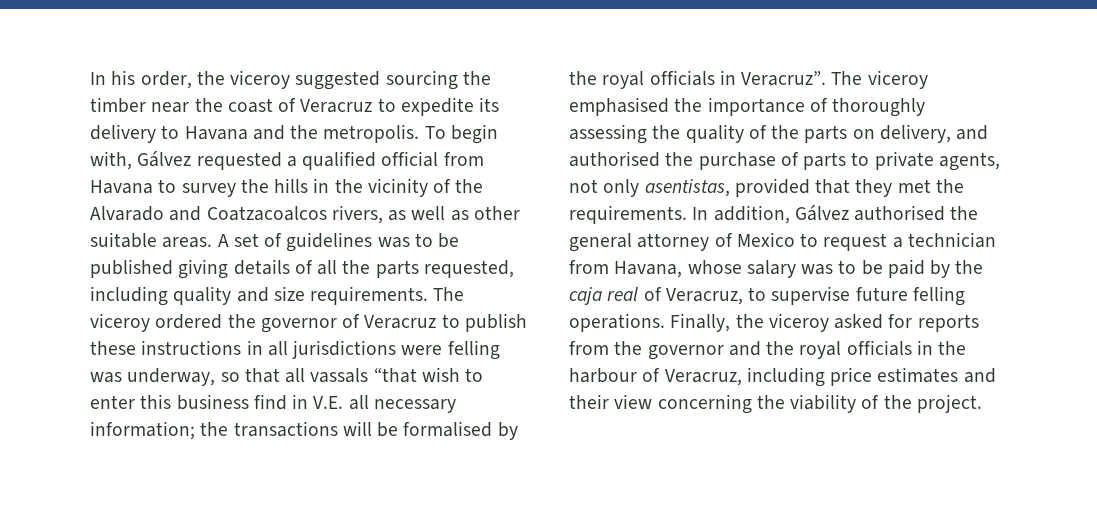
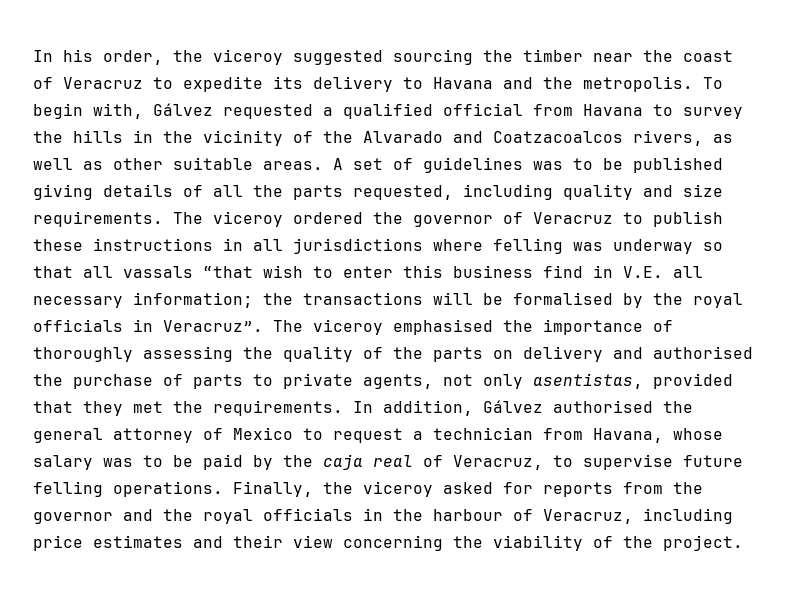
- The viceroy ordered the governor of Veracruz to publish these instructions in all jurisdictions were felling was underway, so that all vassals “that wish to enter this business find in V.E. all necessary information; the transactions will be formalised by the royal officials in Veracruz”.
+ The viceroy ordered the governor of Veracruz to publish these instructions in all jurisdictions where felling was underway so that all vassals “that wish to enter this business find in V.E. all necessary information; the transactions will be formalised by the royal officials in Veracruz”.
- The viceroy emphasised the importance of thoroughly assessing the quality of the parts on delivery, and authorised the purchase of parts to private agents, not only asentistas, provided that they met the requirements.
+ The viceroy emphasised the importance of thoroughly assessing the quality of the parts on delivery and authorised the purchase of parts to private agents, not only asentistas, provided that they met the requirements.

